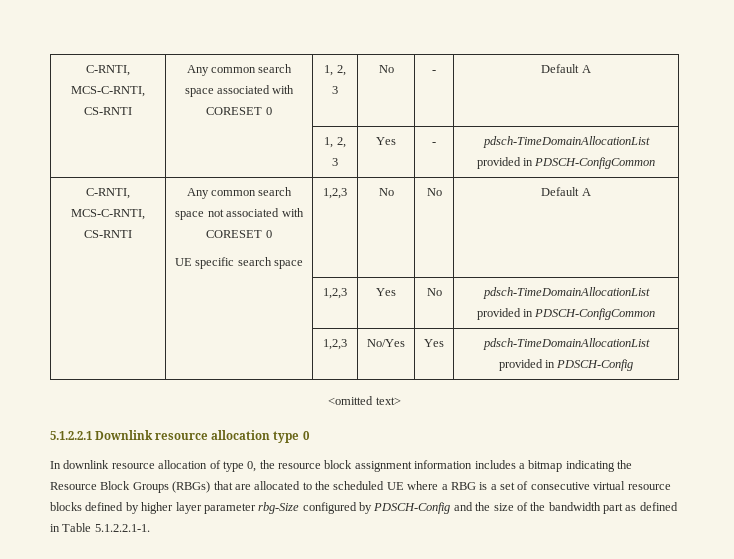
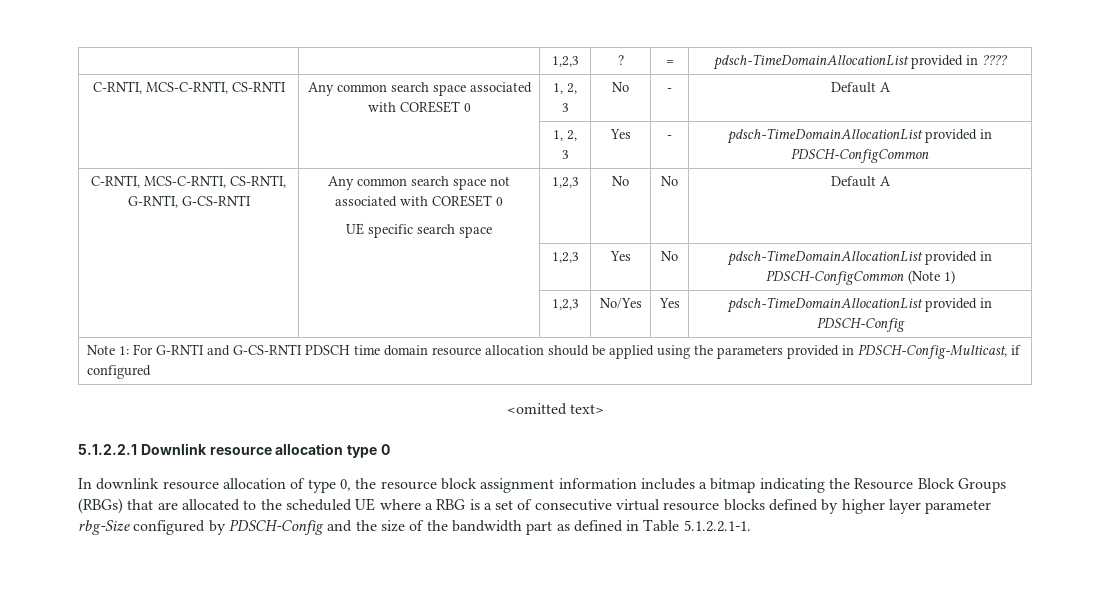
+ | | 1,2,3 | ? | = | pdsch-TimeDomainAllocationList provided in ????
- C-RNTI, MCS-C-RNTI, CS-RNTI | Any common search space not associated with CORESET 0
+ C-RNTI, MCS-C-RNTI, CS-RNTI, G-RNTI, G-CS-RNTI | Any common search space not associated with CORESET 0
- | | 1,2,3 | Yes | No | pdsch-TimeDomainAllocationList provided in PDSCH-ConfigCommon
+ | | 1,2,3 | Yes | No | pdsch-TimeDomainAllocationList provided in PDSCH-ConfigCommon (Note 1)
+ Note 1: For G-RNTI and G-CS-RNTI PDSCH time domain resource allocation should be applied using the parameters provided in PDSCH-Config-Multicast, if configured

